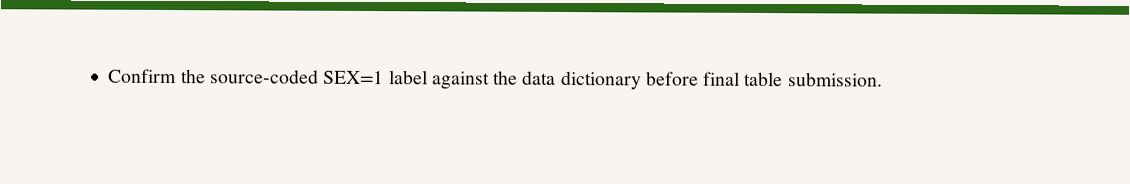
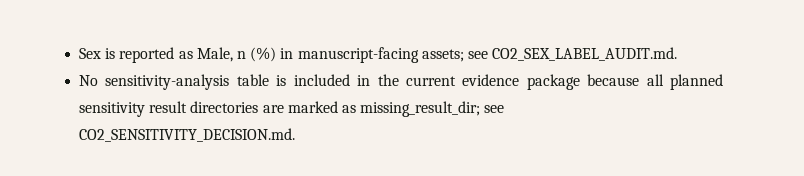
- Confirm the source-coded SEX=1 label against the data dictionary before final table submission.
+ Sex is reported as Male, n (%) in manuscript-facing assets; see CO2_SEX_LABEL_AUDIT.md.
+ No sensitivity-analysis table is included in the current evidence package because all planned sensitivity result directories are marked as missing_result_dir; see CO2_SENSITIVITY_DECISION.md.

